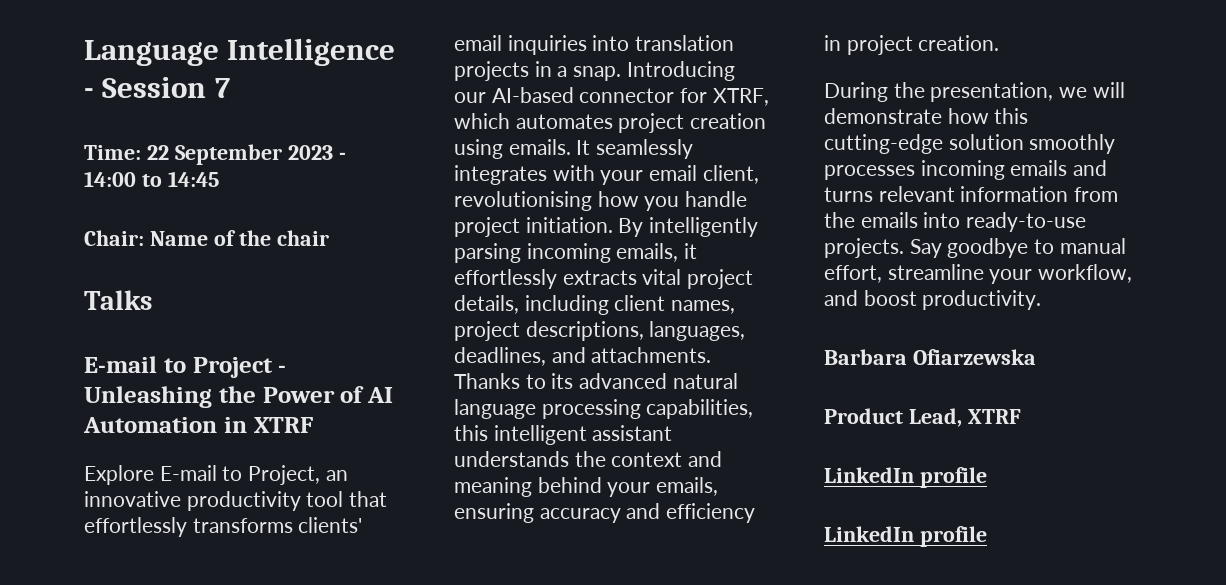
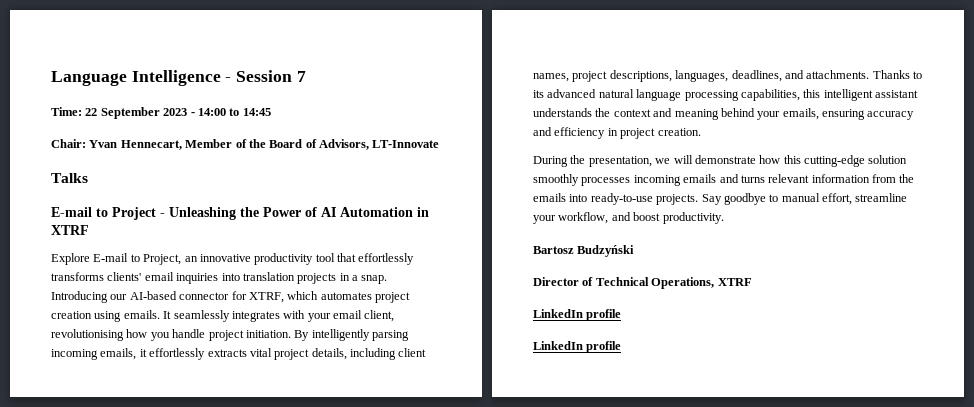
- Chair: Name of the chair
+ Chair: Yvan Hennecart, Member of the Board of Advisors, LT-Innovate
- Barbara Ofiarzewska
- Product Lead, XTRF
+ Bartosz Budzyński
+ Director of Technical Operations, XTRF

